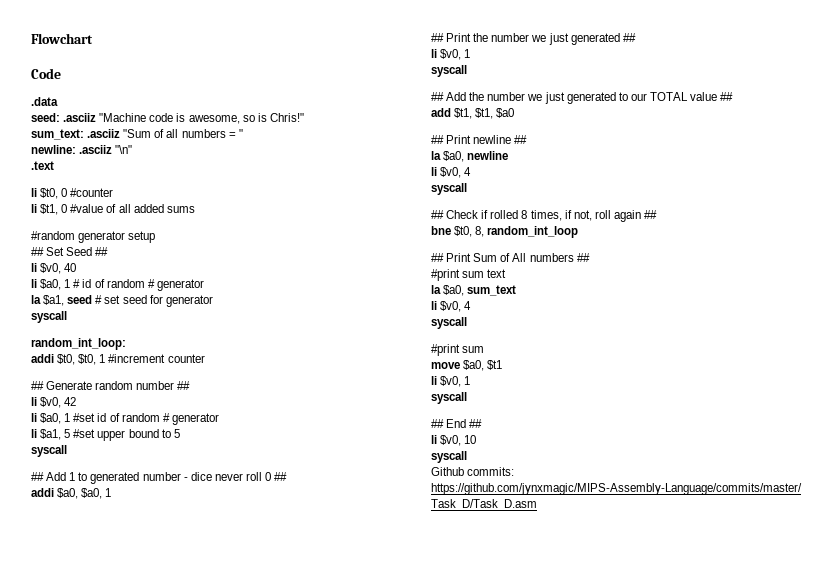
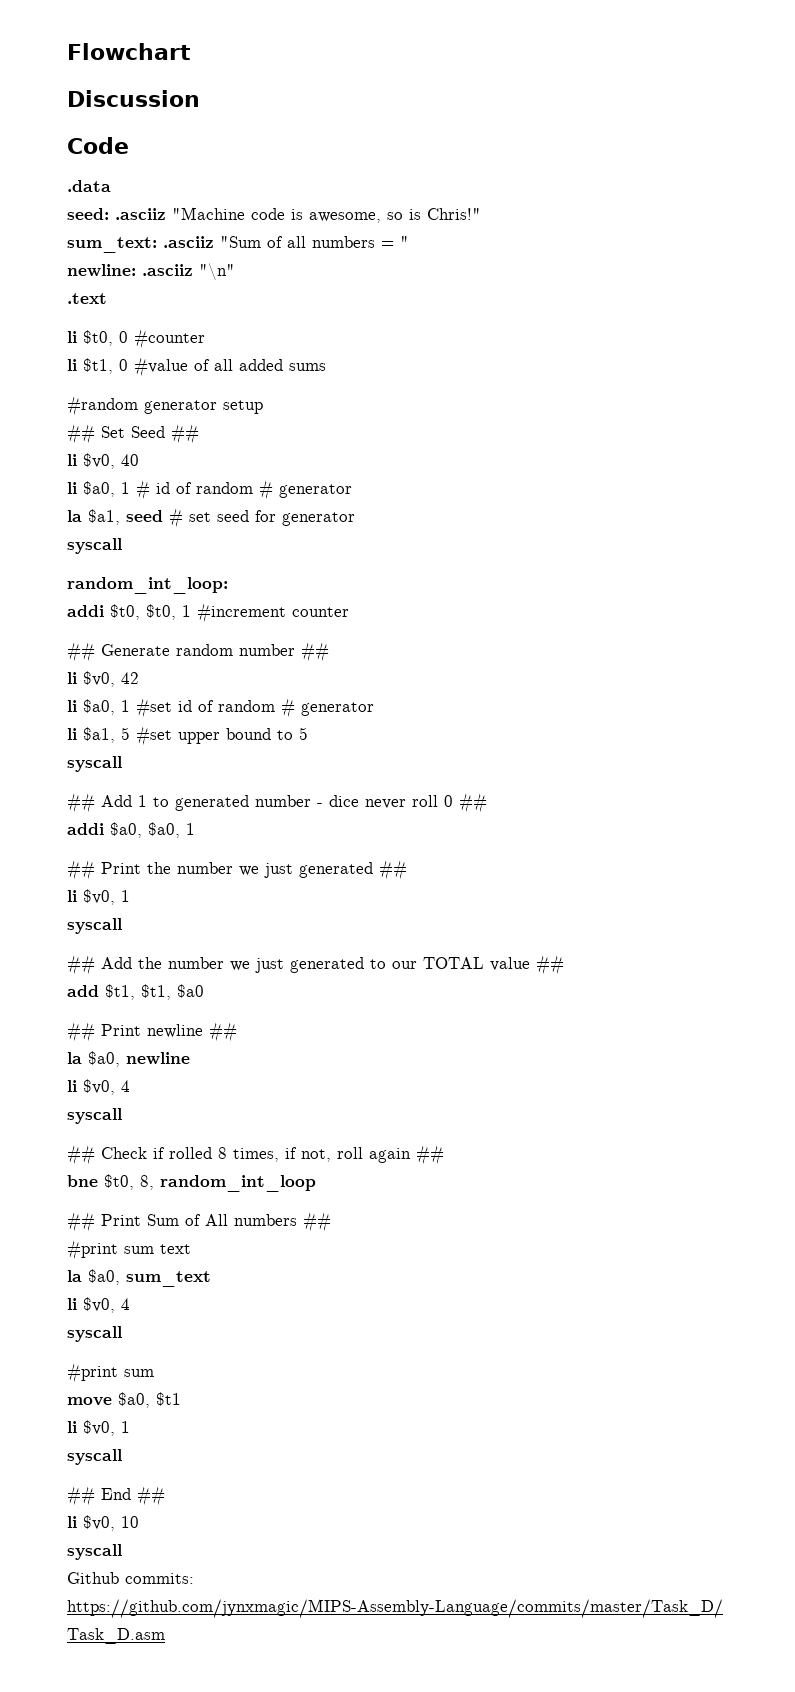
+ Discussion

